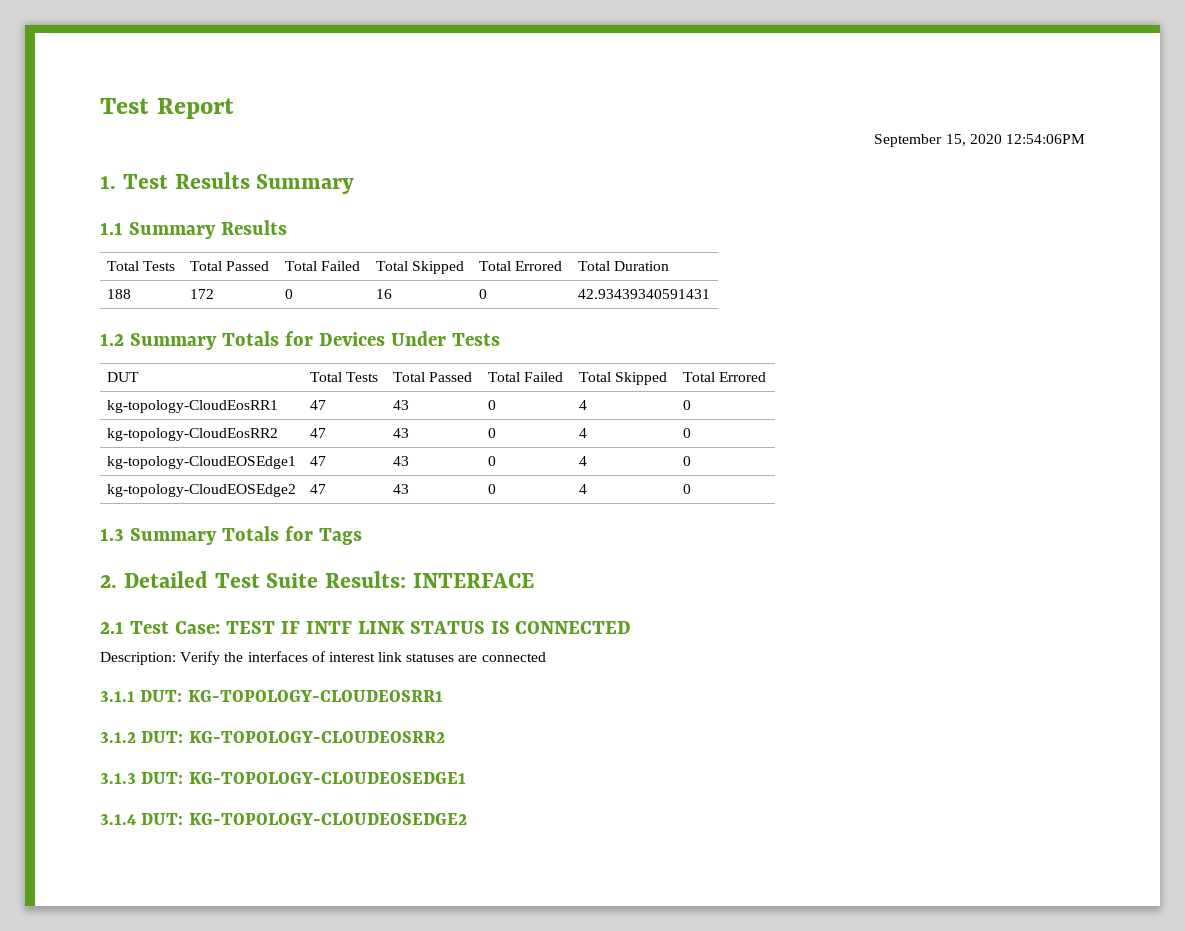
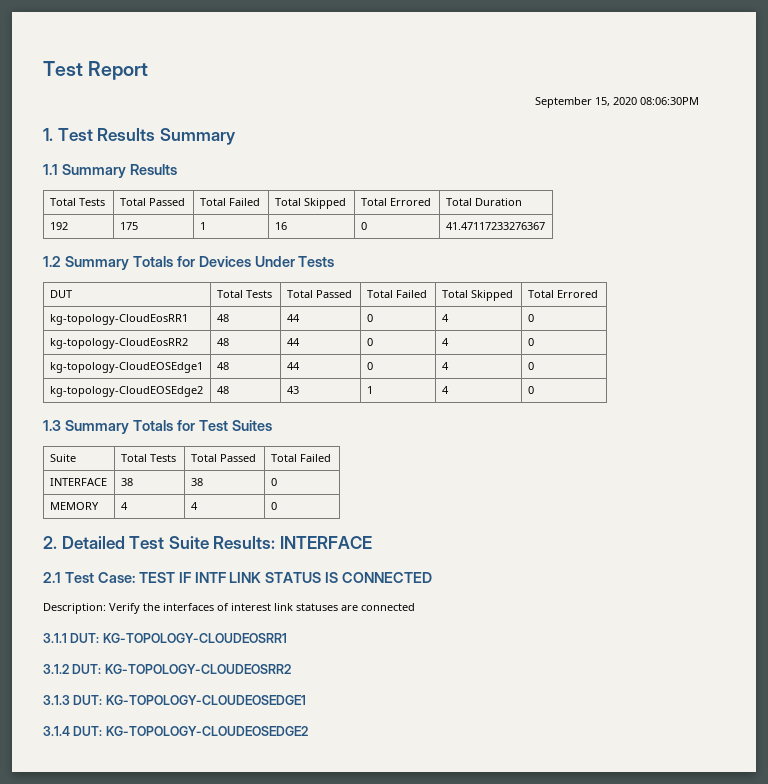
- September 15, 2020 12:54:06PM
+ September 15, 2020 08:06:30PM
- 188 | 172 | 0 | 16 | 0 | 42.93439340591431
+ 192 | 175 | 1 | 16 | 0 | 41.47117233276367
- kg-topology-CloudEosRR1 | 47 | 43 | 0 | 4 | 0
+ kg-topology-CloudEosRR1 | 48 | 44 | 0 | 4 | 0
- kg-topology-CloudEosRR2 | 47 | 43 | 0 | 4 | 0
+ kg-topology-CloudEosRR2 | 48 | 44 | 0 | 4 | 0
- kg-topology-CloudEOSEdge1 | 47 | 43 | 0 | 4 | 0
+ kg-topology-CloudEOSEdge1 | 48 | 44 | 0 | 4 | 0
- kg-topology-CloudEOSEdge2 | 47 | 43 | 0 | 4 | 0
+ kg-topology-CloudEOSEdge2 | 48 | 43 | 1 | 4 | 0
- 1.3 Summary Totals for Tags
+ 1.3 Summary Totals for Test Suites
+ Suite | Total Tests | Total Passed | Total Failed
+ INTERFACE | 38 | 38 | 0
+ MEMORY | 4 | 4 | 0

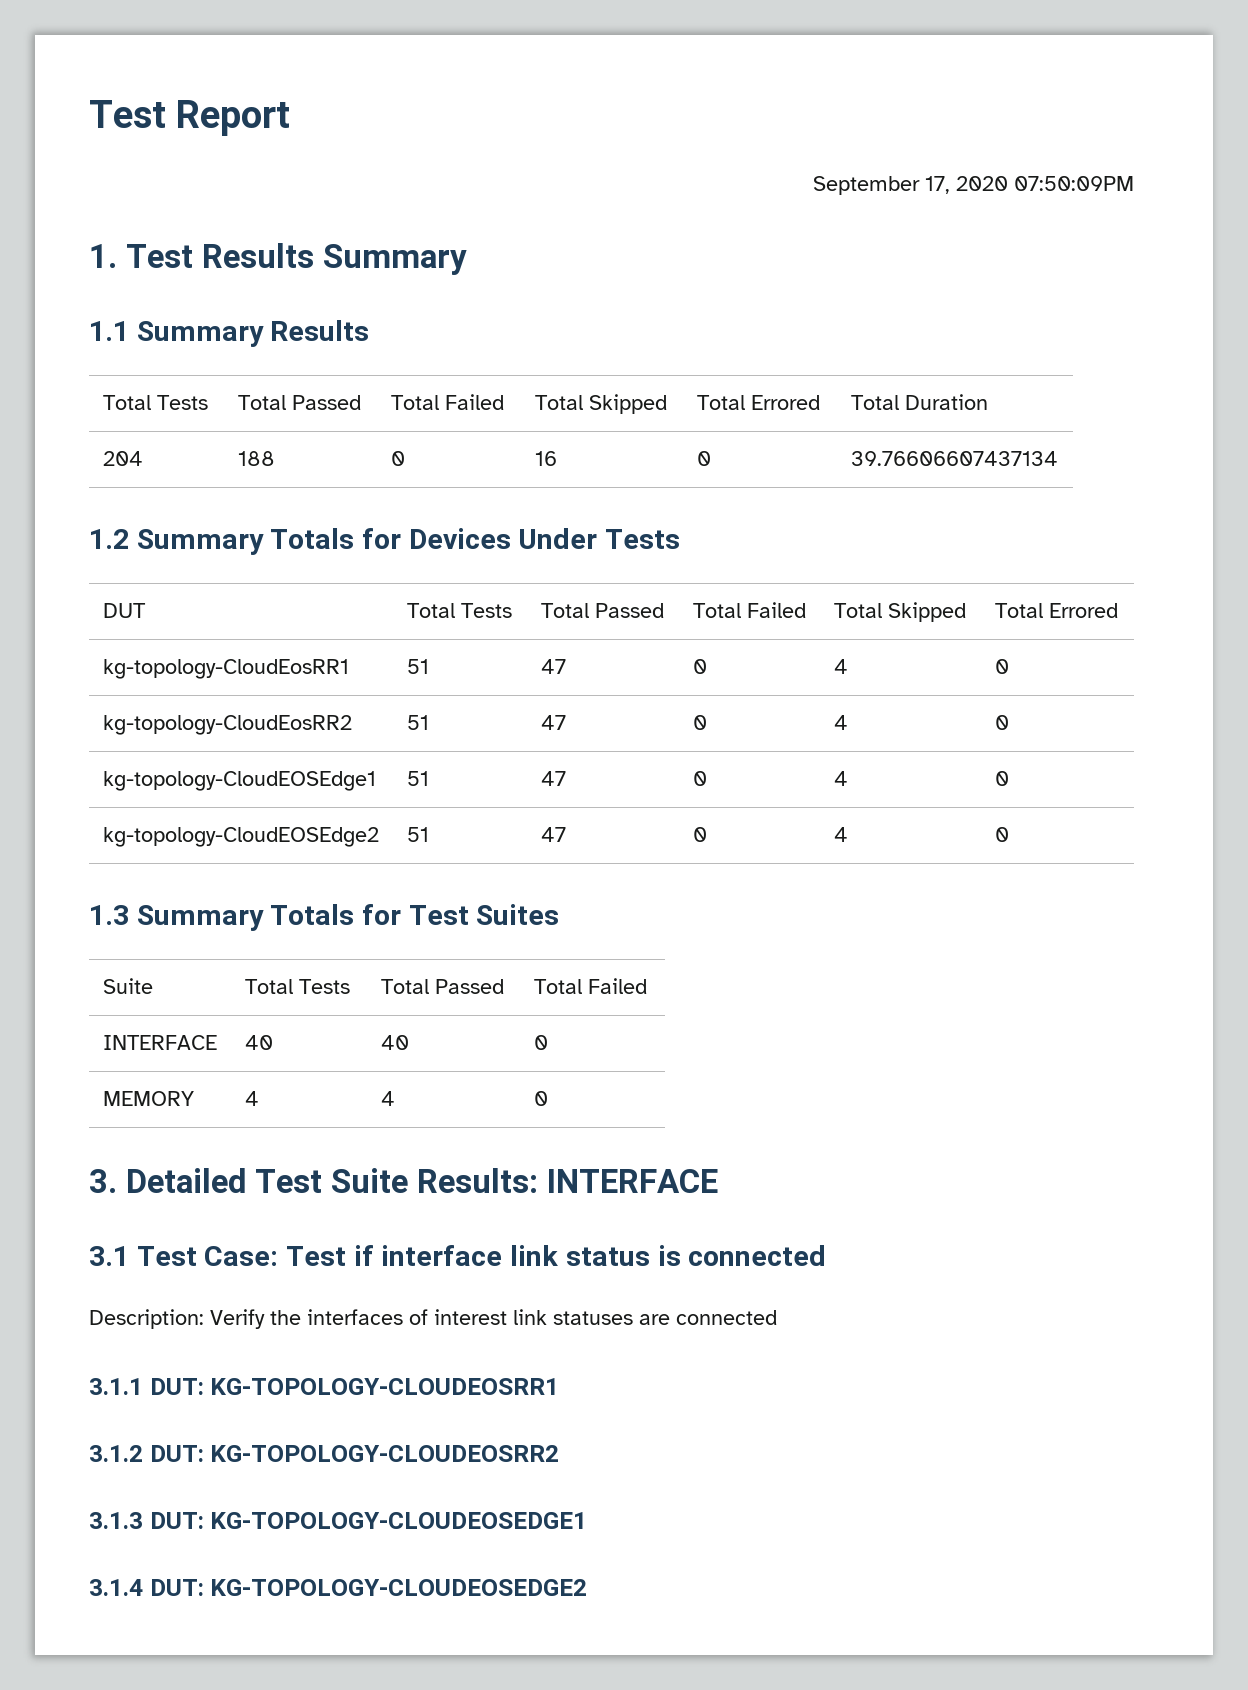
- September 15, 2020 08:06:30PM
+ September 17, 2020 07:50:09PM
- 192 | 175 | 1 | 16 | 0 | 41.47117233276367
+ 204 | 188 | 0 | 16 | 0 | 39.76606607437134
- kg-topology-CloudEosRR1 | 48 | 44 | 0 | 4 | 0
+ kg-topology-CloudEosRR1 | 51 | 47 | 0 | 4 | 0
- kg-topology-CloudEosRR2 | 48 | 44 | 0 | 4 | 0
+ kg-topology-CloudEosRR2 | 51 | 47 | 0 | 4 | 0
- kg-topology-CloudEOSEdge1 | 48 | 44 | 0 | 4 | 0
+ kg-topology-CloudEOSEdge1 | 51 | 47 | 0 | 4 | 0
- kg-topology-CloudEOSEdge2 | 48 | 43 | 1 | 4 | 0
+ kg-topology-CloudEOSEdge2 | 51 | 47 | 0 | 4 | 0
- INTERFACE | 38 | 38 | 0
+ INTERFACE | 40 | 40 | 0
- 2. Detailed Test Suite Results: INTERFACE
+ 3. Detailed Test Suite Results: INTERFACE
- 2.1 Test Case: TEST IF INTF LINK STATUS IS CONNECTED
+ 3.1 Test Case: Test if interface link status is connected

